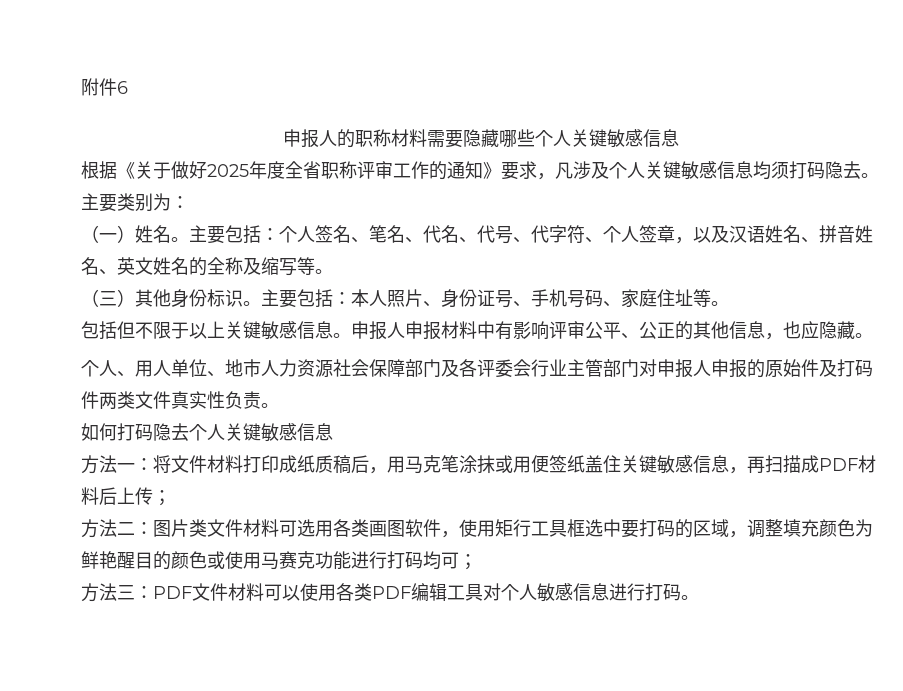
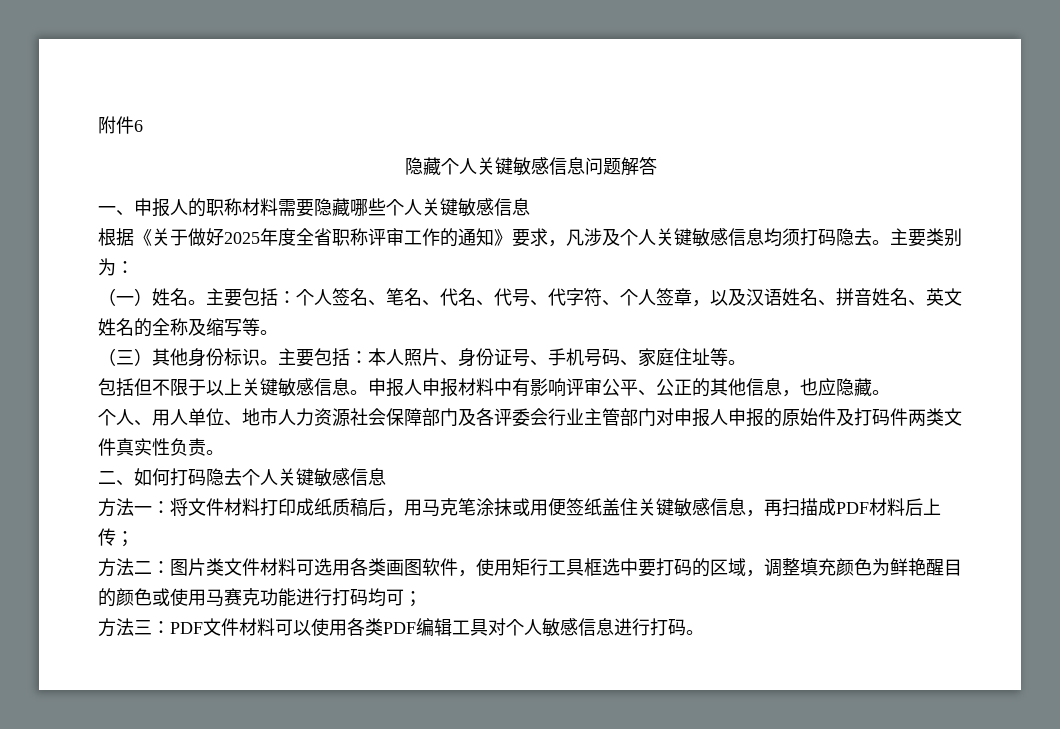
- 申报人的职称材料需要隐藏哪些个人关键敏感信息
+ 隐藏个人关键敏感信息问题解答
+ 一、申报人的职称材料需要隐藏哪些个人关键敏感信息
- 如何打码隐去个人关键敏感信息
+ 二、如何打码隐去个人关键敏感信息

